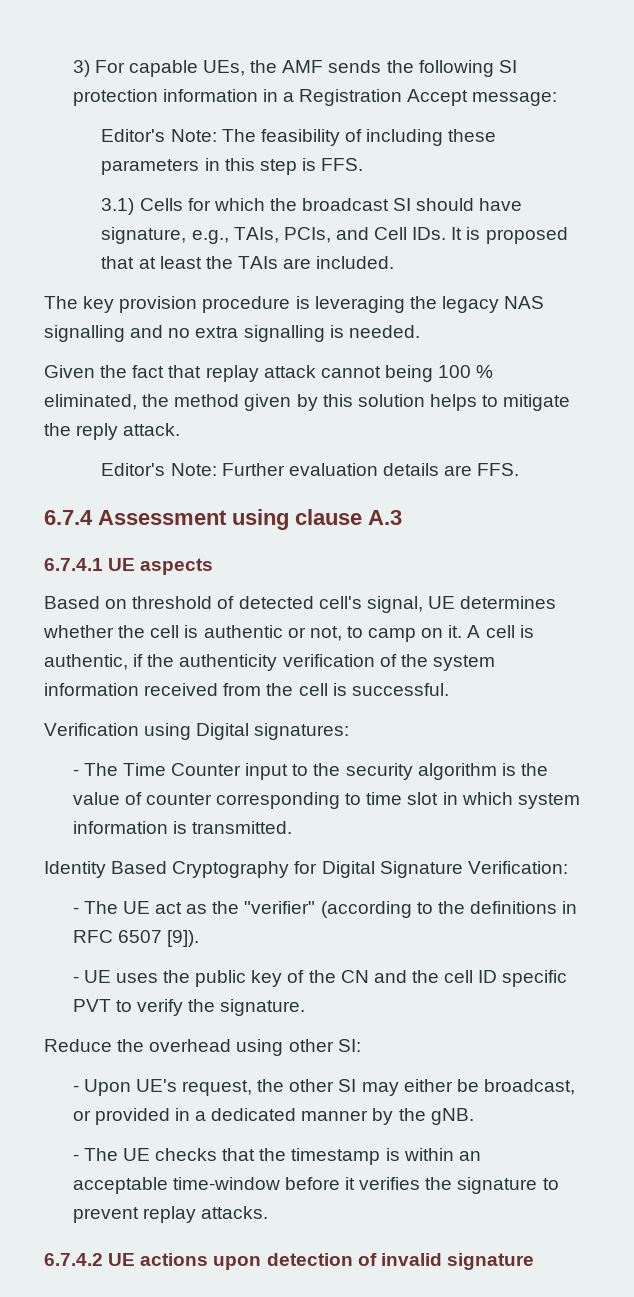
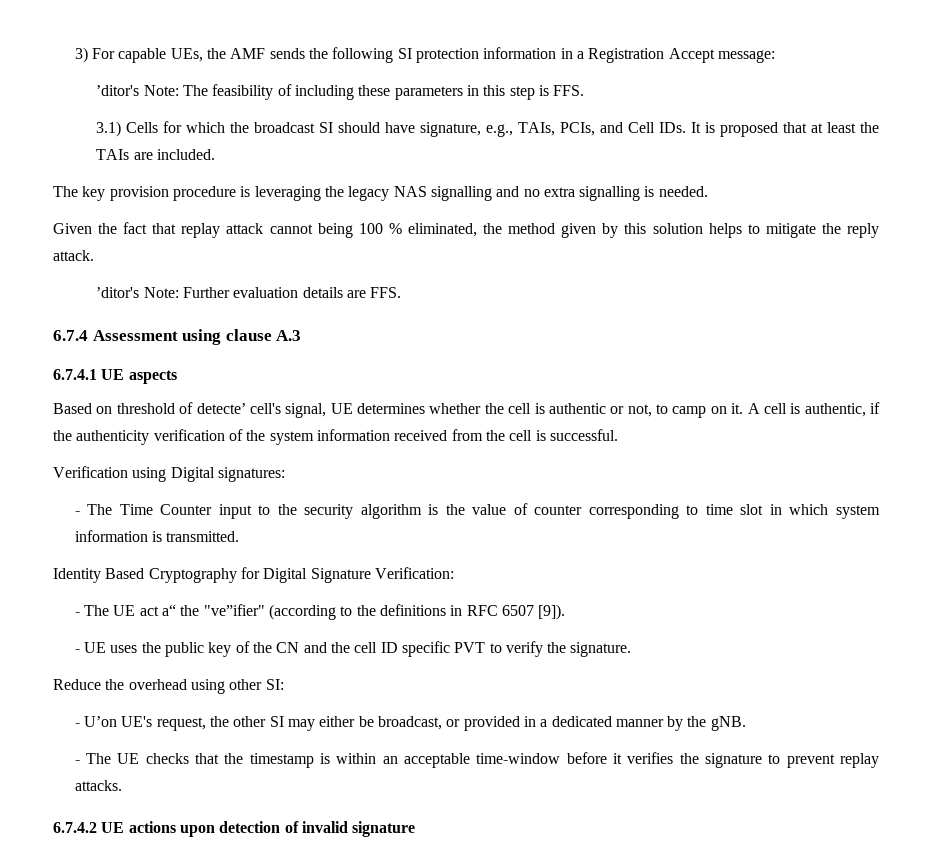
- Editor's Note: The feasibility of including these parameters in this step is FFS.
+ ’ditor's Note: The feasibility of including these parameters in this step is FFS.
- Editor's Note: Further evaluation details are FFS.
+ ’ditor's Note: Further evaluation details are FFS.
- Based on threshold of detected cell's signal, UE determines whether the cell is authentic or not, to camp on it.
+ Based on threshold of detecte’ cell's signal, UE determines whether the cell is authentic or not, to camp on it.
- - The UE act as the "verifier" (according to the definitions in RFC 6507 [9]).
+ - The UE act a“ the "ve”ifier" (according to the definitions in RFC 6507 [9]).
- - Upon UE's request, the other SI may either be broadcast, or provided in a dedicated manner by the gNB.
+ - U’on UE's request, the other SI may either be broadcast, or provided in a dedicated manner by the gNB.

